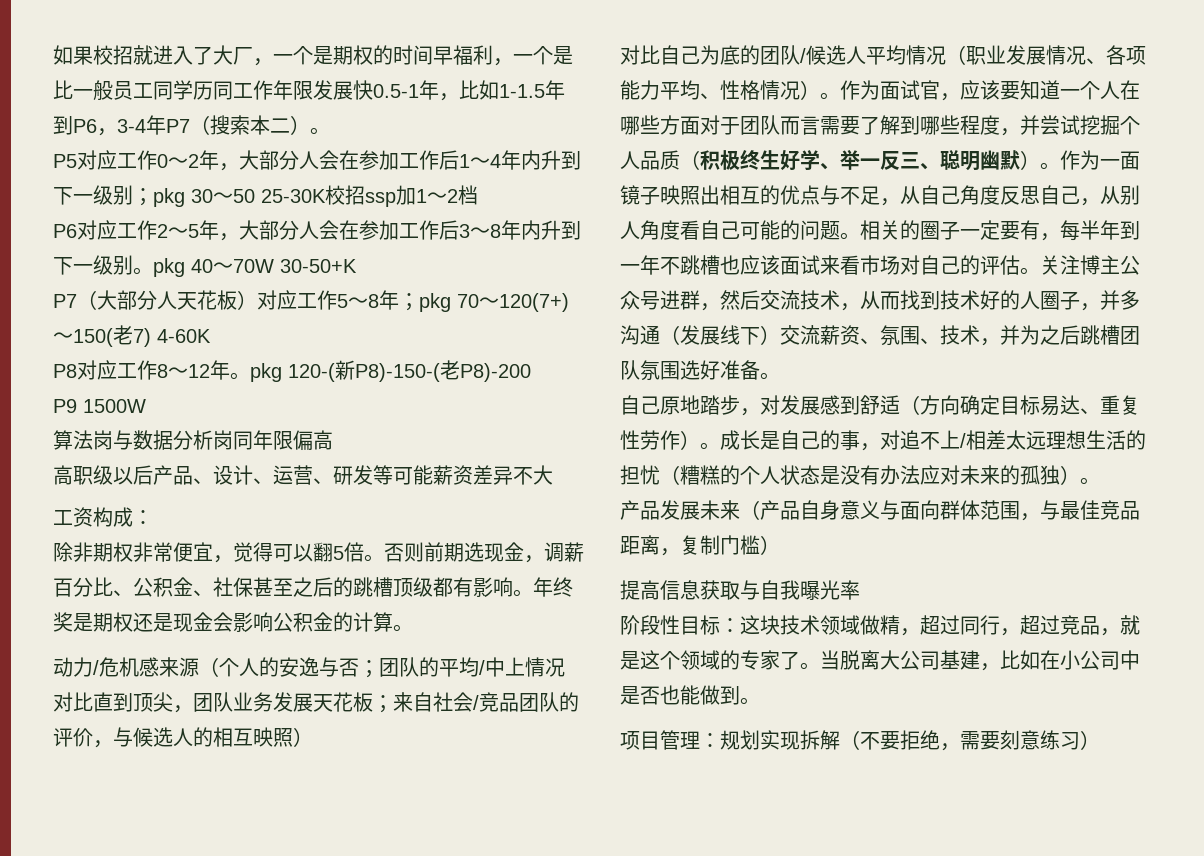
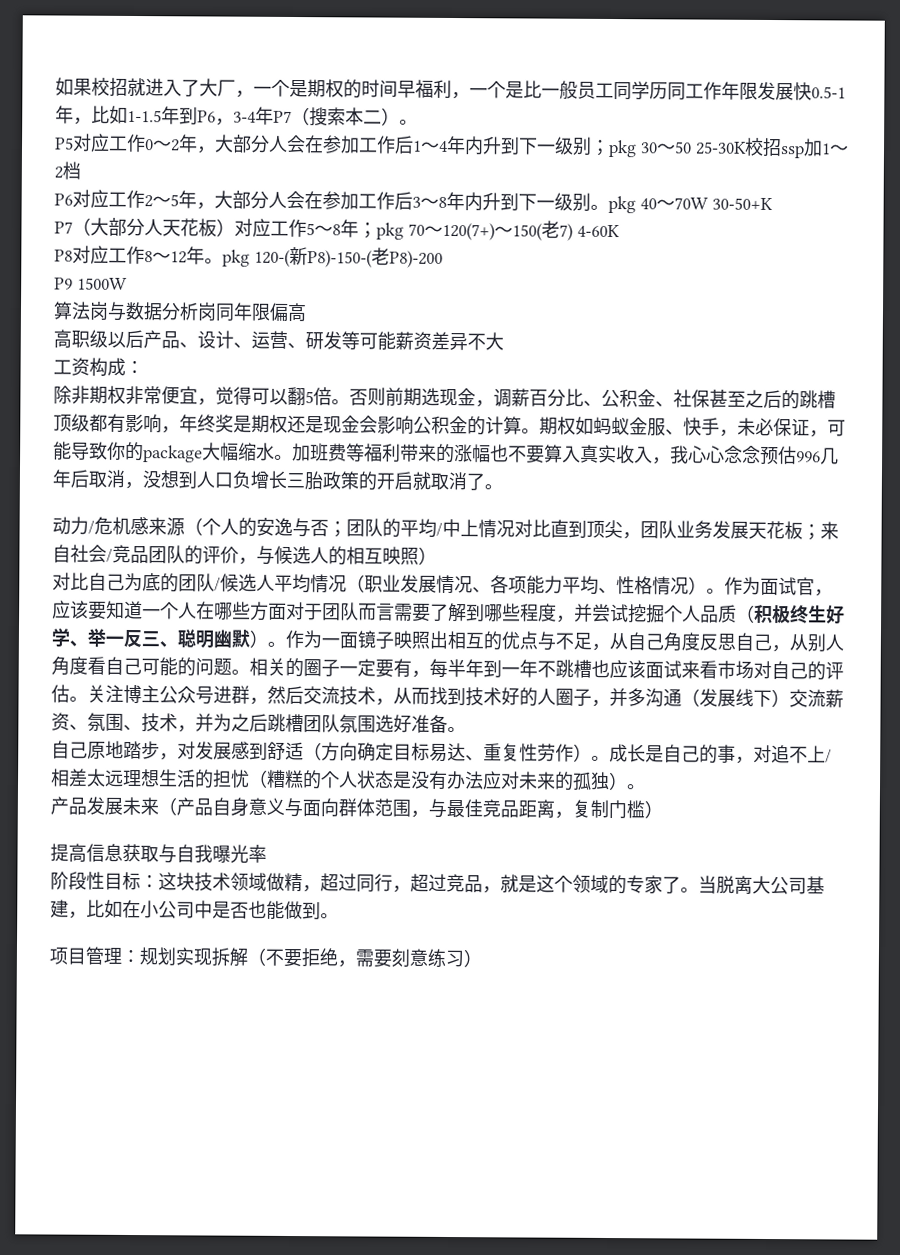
- 否则前期选现金，调薪百分比、公积金、社保甚至之后的跳槽顶级都有影响。年终奖是期权还是现金会影响公积金的计算。
+ 否则前期选现金，调薪百分比、公积金、社保甚至之后的跳槽顶级都有影响，年终奖是期权还是现金会影响公积金的计算。期权如蚂蚁金服、快手，未必保证，可能导致你的package大幅缩水。加班费等福利带来的涨幅也不要算入真实收入，我心心念念预估996几年后取消，没想到人口负增长三胎政策的开启就取消了。

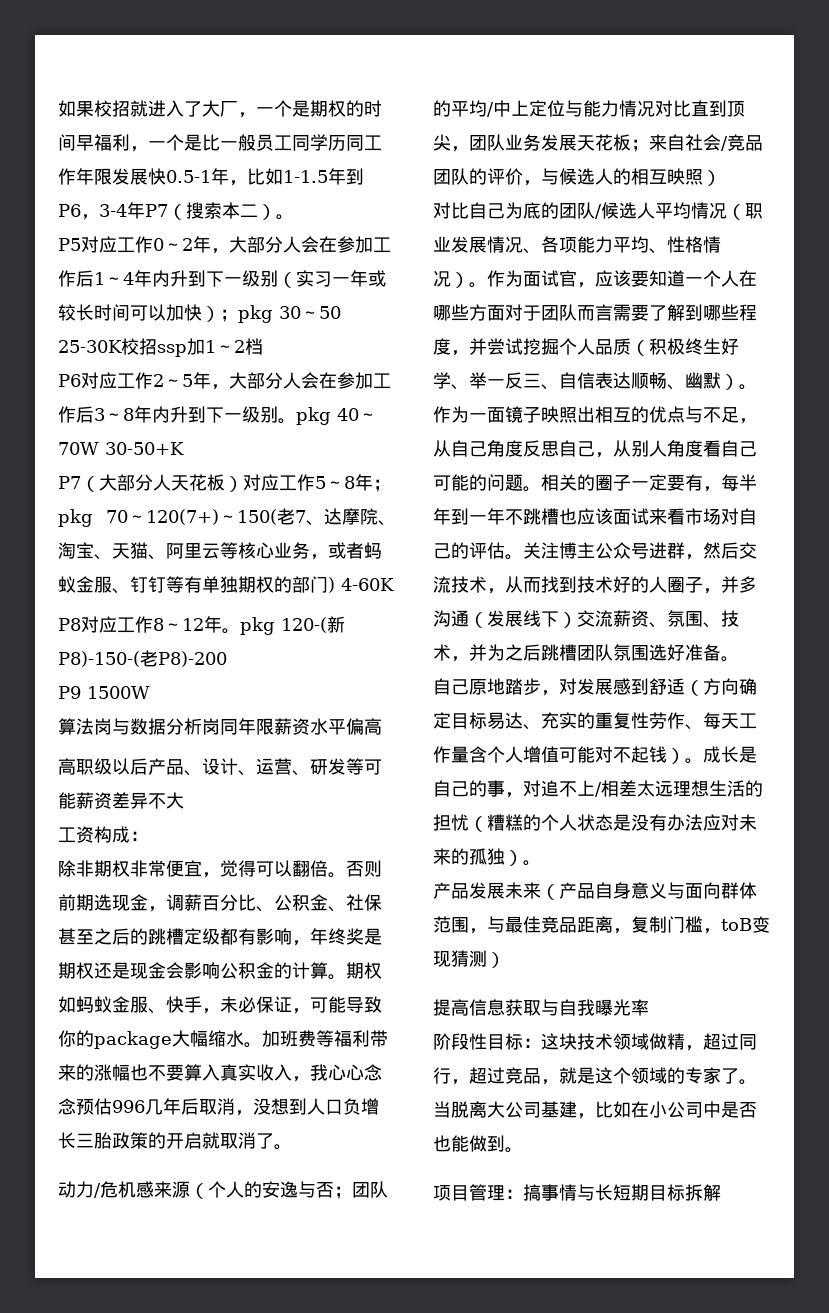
- P5对应工作0～2年，大部分人会在参加工作后1～4年内升到下一级别；pkg 30～50 25-30K校招ssp加1～2档
+ P5对应工作0～2年，大部分人会在参加工作后1～4年内升到下一级别（实习一年或较长时间可以加快）；pkg 30～50 25-30K校招ssp加1～2档
- P7（大部分人天花板）对应工作5～8年；pkg 70～120(7+)～150(老7) 4-60K
+ P7（大部分人天花板）对应工作5～8年；pkg 70～120(7+)～150(老7、达摩院、淘宝、天猫、阿里云等核心业务，或者蚂蚁金服、钉钉等有单独期权的部门) 4-60K
- 算法岗与数据分析岗同年限偏高
+ 算法岗与数据分析岗同年限薪资水平偏高
- 除非期权非常便宜，觉得可以翻5倍。
+ 除非期权非常便宜，觉得可以翻倍。
- 否则前期选现金，调薪百分比、公积金、社保甚至之后的跳槽顶级都有影响，年终奖是期权还是现金会影响公积金的计算。
+ 否则前期选现金，调薪百分比、公积金、社保甚至之后的跳槽定级都有影响，年终奖是期权还是现金会影响公积金的计算。
- 动力/危机感来源（个人的安逸与否；团队的平均/中上情况对比直到顶尖，团队业务发展天花板；来自社会/竞品团队的评价，与候选人的相互映照）
+ 动力/危机感来源（个人的安逸与否；团队的平均/中上定位与能力情况对比直到顶尖，团队业务发展天花板；来自社会/竞品团队的评价，与候选人的相互映照）
- 作为面试官，应该要知道一个人在哪些方面对于团队而言需要了解到哪些程度，并尝试挖掘个人品质（积极终生好学、举一反三、聪明幽默）。
+ 作为面试官，应该要知道一个人在哪些方面对于团队而言需要了解到哪些程度，并尝试挖掘个人品质（积极终生好学、举一反三、自信表达顺畅、幽默）。
- 自己原地踏步，对发展感到舒适（方向确定目标易达、重复性劳作）。
+ 自己原地踏步，对发展感到舒适（方向确定目标易达、充实的重复性劳作、每天工作量含个人增值可能对不起钱）。
- 产品发展未来（产品自身意义与面向群体范围，与最佳竞品距离，复制门槛）
+ 产品发展未来（产品自身意义与面向群体范围，与最佳竞品距离，复制门槛，toB变现猜测）
- 项目管理：规划实现拆解（不要拒绝，需要刻意练习）
+ 项目管理：搞事情与长短期目标拆解

